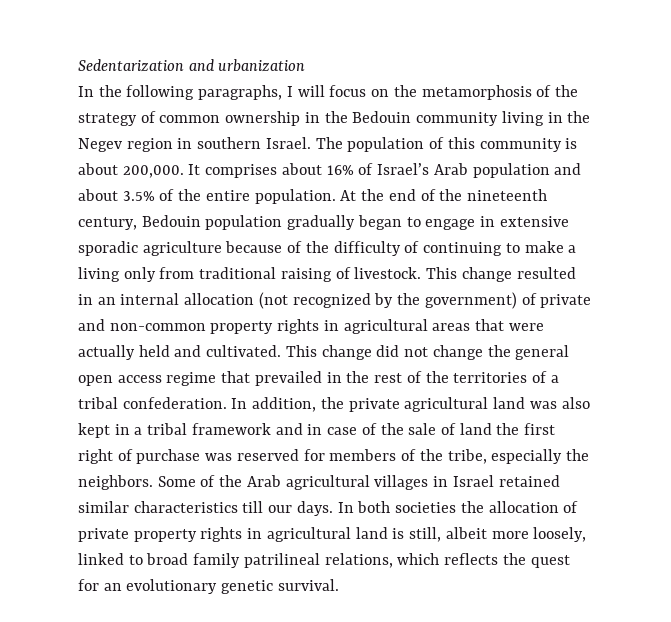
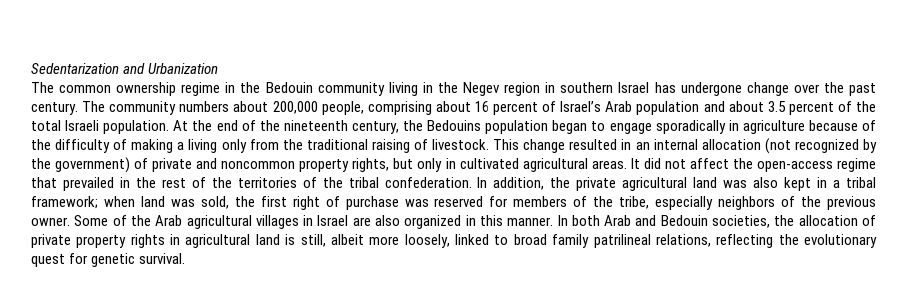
- Sedentarization and urbanization
- In the following paragraphs, I will focus on the metamorphosis of the strategy of common ownership in the Bedouin community living in the Negev region in southern Israel. The population of this community is about 200,000. It comprises about 16% of Israel’s Arab population and about 3.5% of the entire population.
+ Sedentarization and Urbanization
+ The common ownership regime in the Bedouin community living in the Negev region in southern Israel has undergone change over the past century. The community numbers about 200,000 people, comprising about 16 percent of Israel’s Arab population and about 3.5 percent of the total Israeli population.
- At the end of the nineteenth century, Bedouin population gradually began to engage in extensive sporadic agriculture because of the difficulty of continuing to make a living only from traditional raising of livestock.
+ At the end of the nineteenth century, the Bedouins population began to engage sporadically in agriculture because of the difficulty of making a living only from the traditional raising of livestock.
- This change resulted in an internal allocation (not recognized by the government) of private and non-common property rights in agricultural areas that were actually held and cultivated. This change did not change the general open access regime that prevailed in the rest of the territories of a tribal confederation.
+ This change resulted in an internal allocation (not recognized by the government) of private and noncommon property rights, but only in cultivated agricultural areas. It did not affect the open-access regime that prevailed in the rest of the territories of the tribal confederation.
- In addition, the private agricultural land was also kept in a tribal framework and in case of the sale of land the first right of purchase was reserved for members of the tribe, especially the neighbors.
+ In addition, the private agricultural land was also kept in a tribal framework; when land was sold, the first right of purchase was reserved for members of the tribe, especially neighbors of the previous owner.
- Some of the Arab agricultural villages in Israel retained similar characteristics till our days. In both societies the allocation of private property rights in agricultural land is still, albeit more loosely, linked to broad family patrilineal relations, which reflects the quest for an evolutionary genetic survival.
+ Some of the Arab agricultural villages in Israel are also organized in this manner. In both Arab and Bedouin societies, the allocation of private property rights in agricultural land is still, albeit more loosely, linked to broad family patrilineal relations, reflecting the evolutionary quest for genetic survival.

